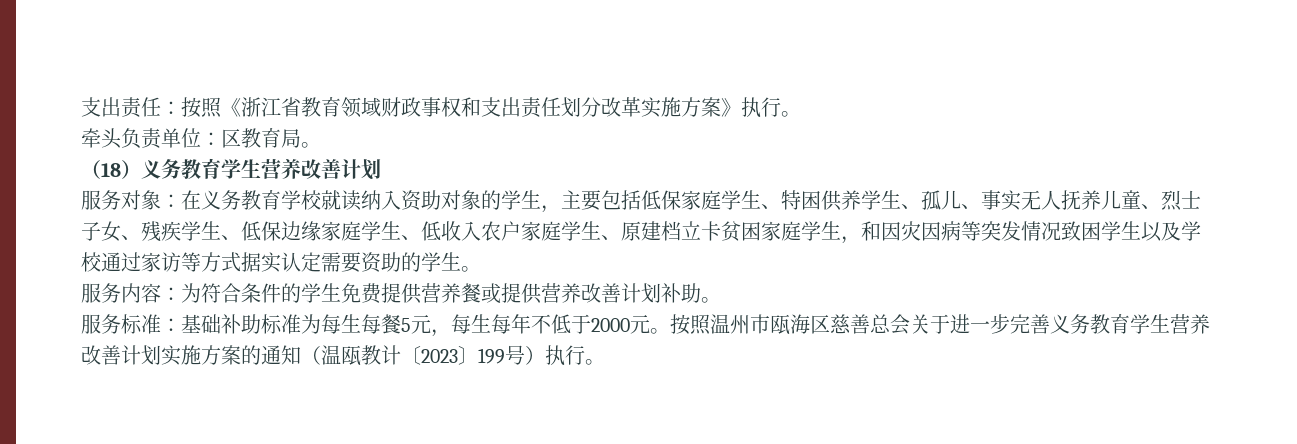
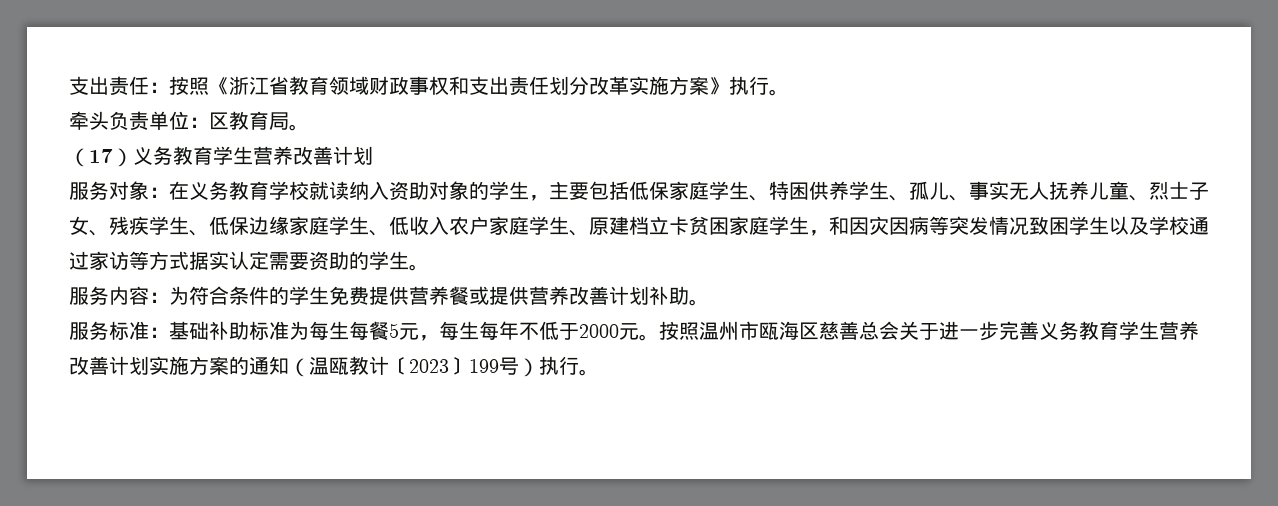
- （18）义务教育学生营养改善计划
+ （17）义务教育学生营养改善计划

